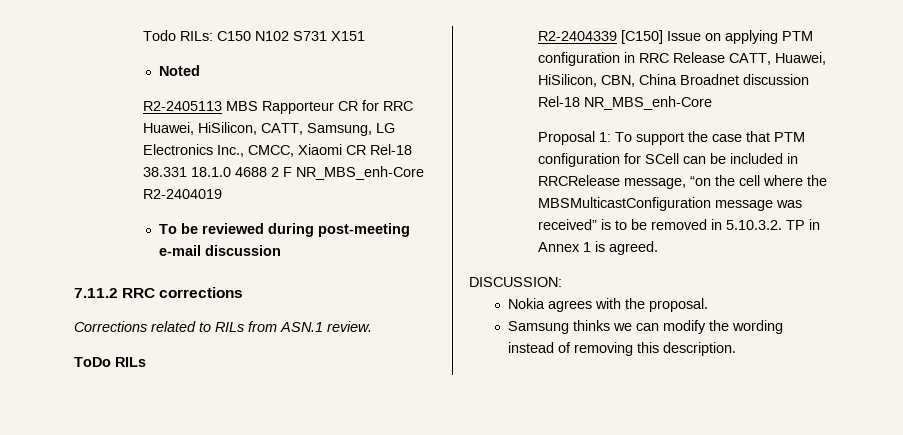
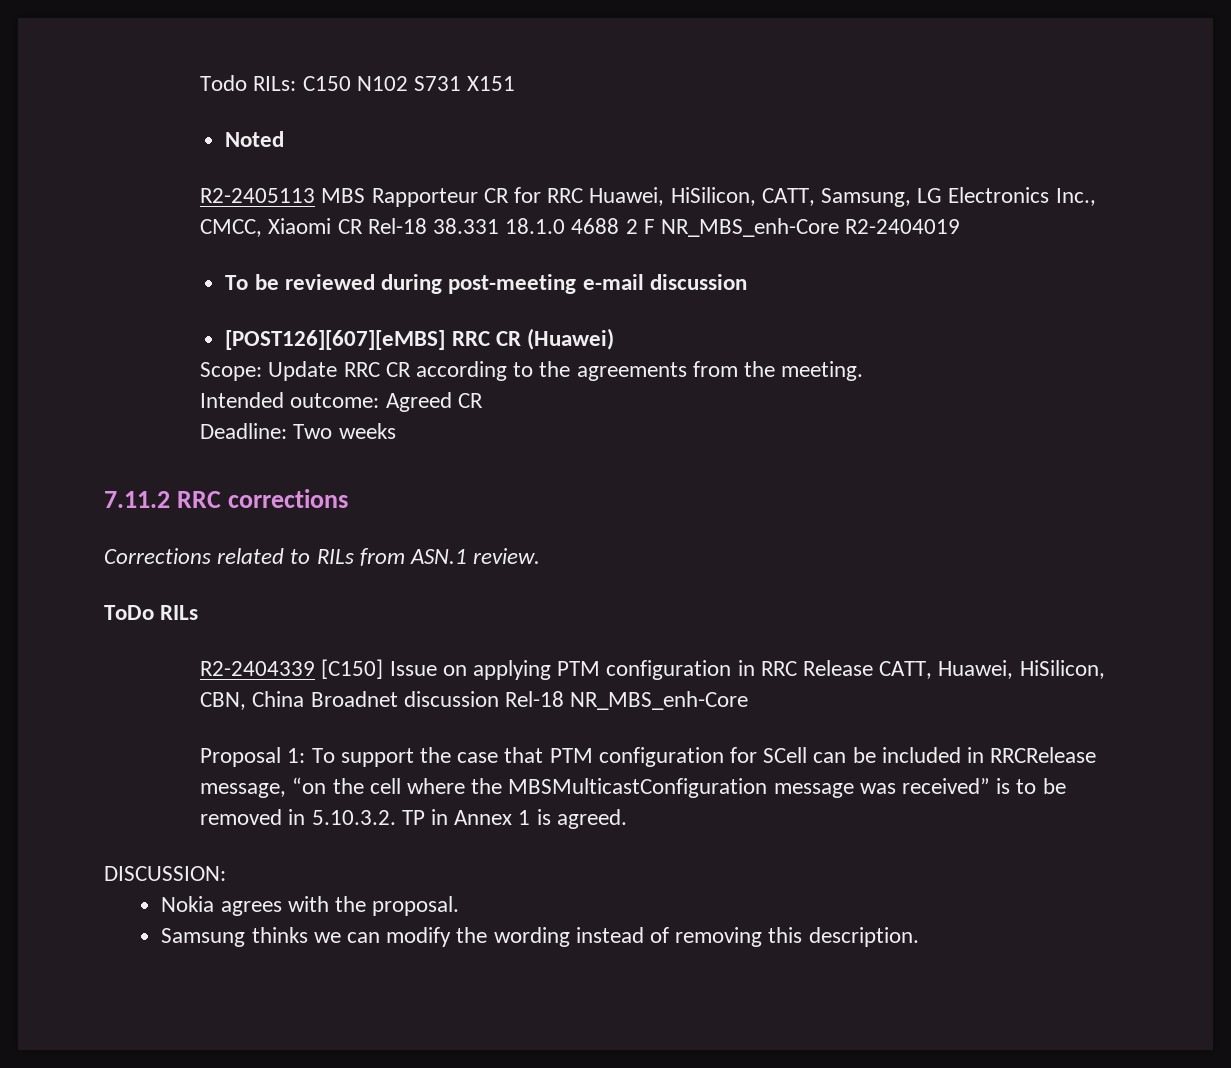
+ [POST126][607][eMBS] RRC CR (Huawei)
+ Scope: Update RRC CR according to the agreements from the meeting.
+ Intended outcome: Agreed CR
+ Deadline: Two weeks

